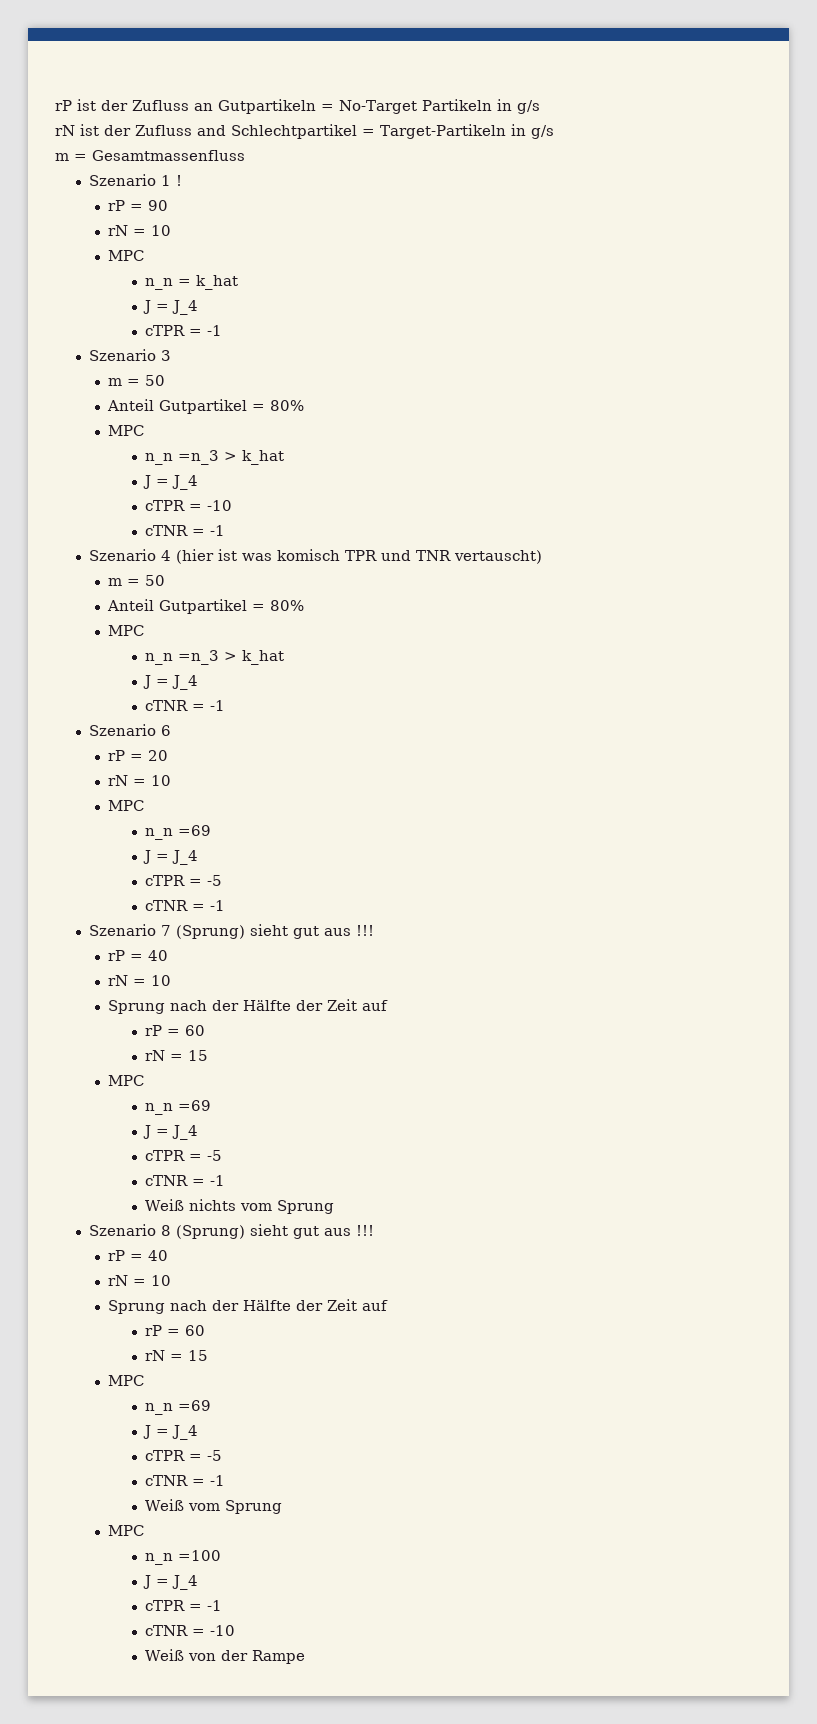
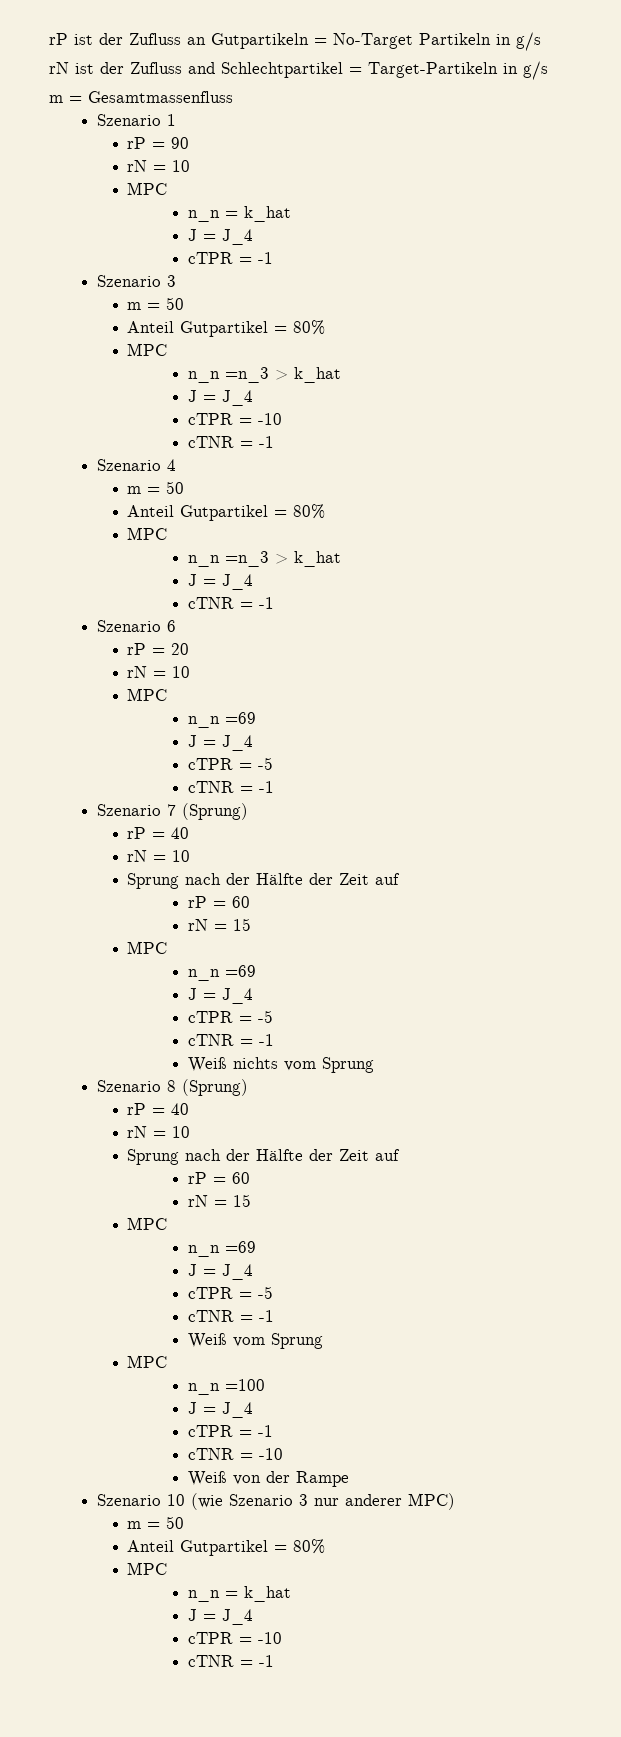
- Szenario 1 !
+ Szenario 1
- Szenario 4 (hier ist was komisch TPR und TNR vertauscht)
+ Szenario 4
- Szenario 7 (Sprung) sieht gut aus !!!
+ Szenario 7 (Sprung)
- Szenario 8 (Sprung) sieht gut aus !!!
+ Szenario 8 (Sprung)
+ Szenario 10 (wie Szenario 3 nur anderer MPC)
+ m = 50
+ Anteil Gutpartikel = 80%
+ MPC
+ n_n = k_hat
+ J = J_4
+ cTPR = -10
+ cTNR = -1

